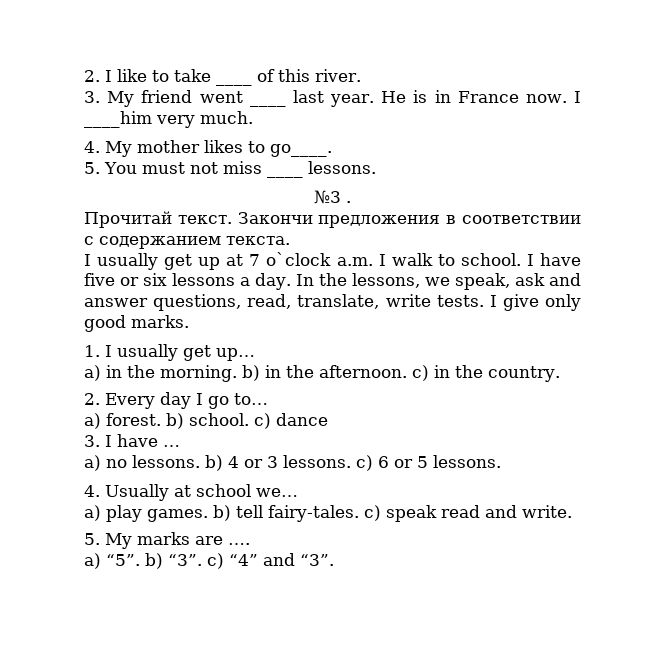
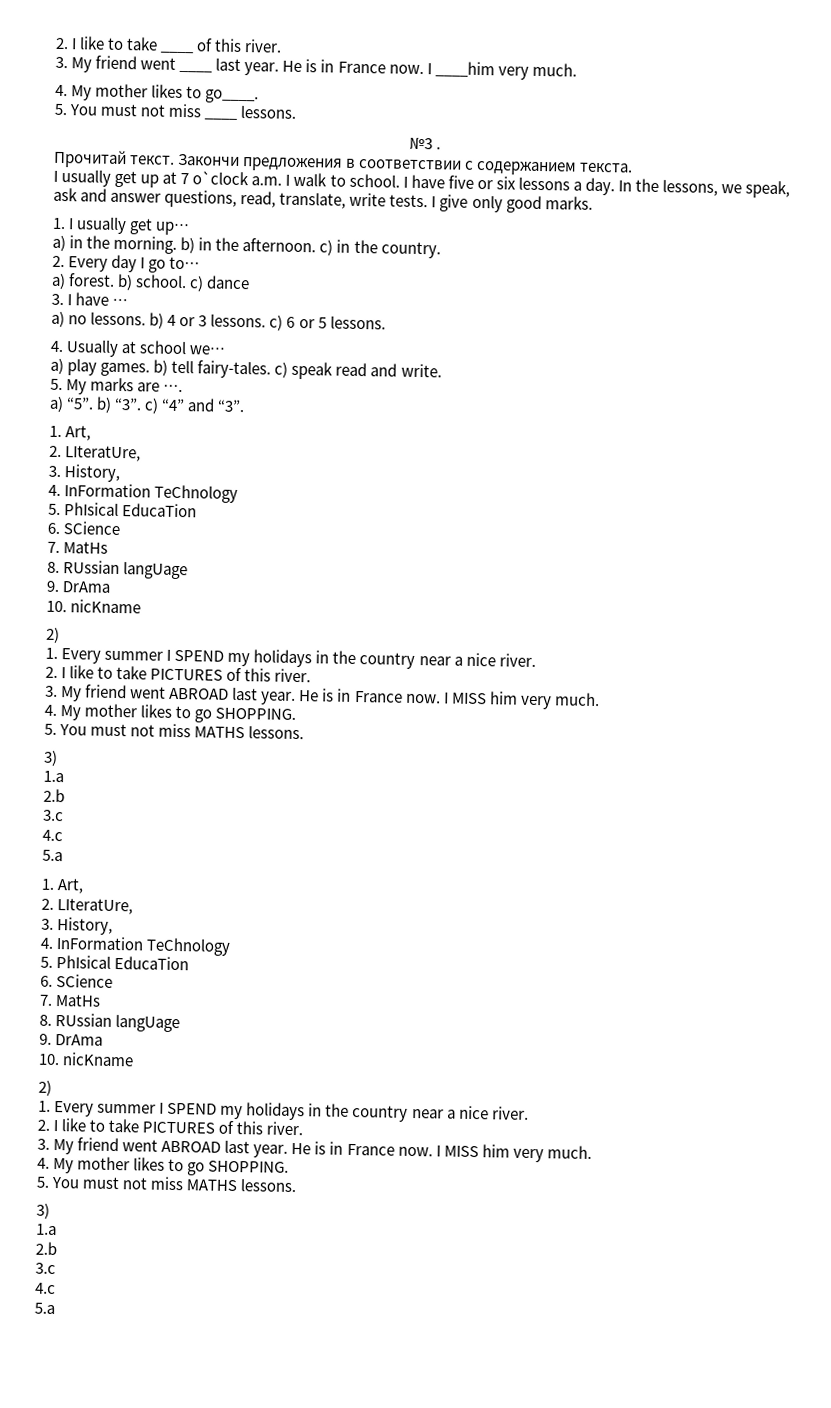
  a) “5”. b) “3”. c) “4” and “3”.
+ 1. Art,
+ 2. LIteratUre,
+ 3. History,
+ 4. InFormation TeChnology
+ 5. PhIsical EducaTion
+ 6. SCience
+ 7. MatHs
+ 8. RUssian langUage
+ 9. DrAma
+ 10. nicKname
+ 2)
+ 1. Every summer I SPEND my holidays in the country near a nice river.
+ 2. I like to take PICTURES of this river.
+ 3. My friend went ABROAD last year. He is in France now. I MISS him very much.
+ 4. My mother likes to go SHOPPING.
+ 5. You must not miss MATHS lessons.
+ 3)
+ 1.a
+ 2.b
+ 3.c
+ 4.c
+ 5.a
+ 1. Art,
+ 2. LIteratUre,
+ 3. History,
+ 4. InFormation TeChnology
+ 5. PhIsical EducaTion
+ 6. SCience
+ 7. MatHs
+ 8. RUssian langUage
+ 9. DrAma
+ 10. nicKname
+ 2)
+ 1. Every summer I SPEND my holidays in the country near a nice river.
+ 2. I like to take PICTURES of this river.
+ 3. My friend went ABROAD last year. He is in France now. I MISS him very much.
+ 4. My mother likes to go SHOPPING.
+ 5. You must not miss MATHS lessons.
+ 3)
+ 1.a
+ 2.b
+ 3.c
+ 4.c
+ 5.a

